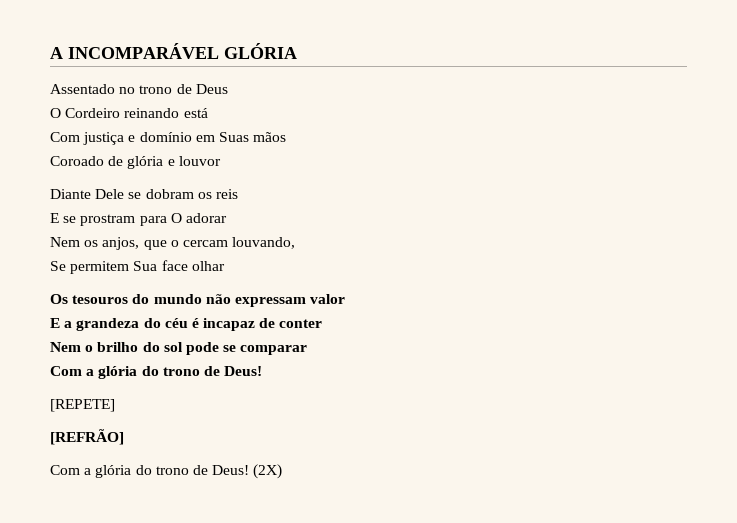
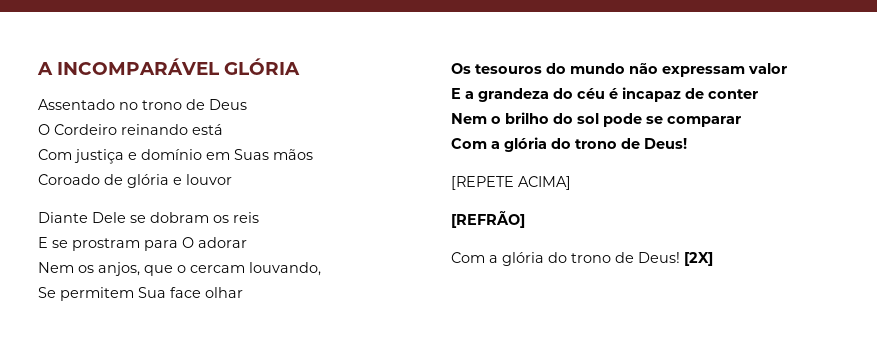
- [REPETE]
+ [REPETE ACIMA]
- (2X)
+ [2X]

